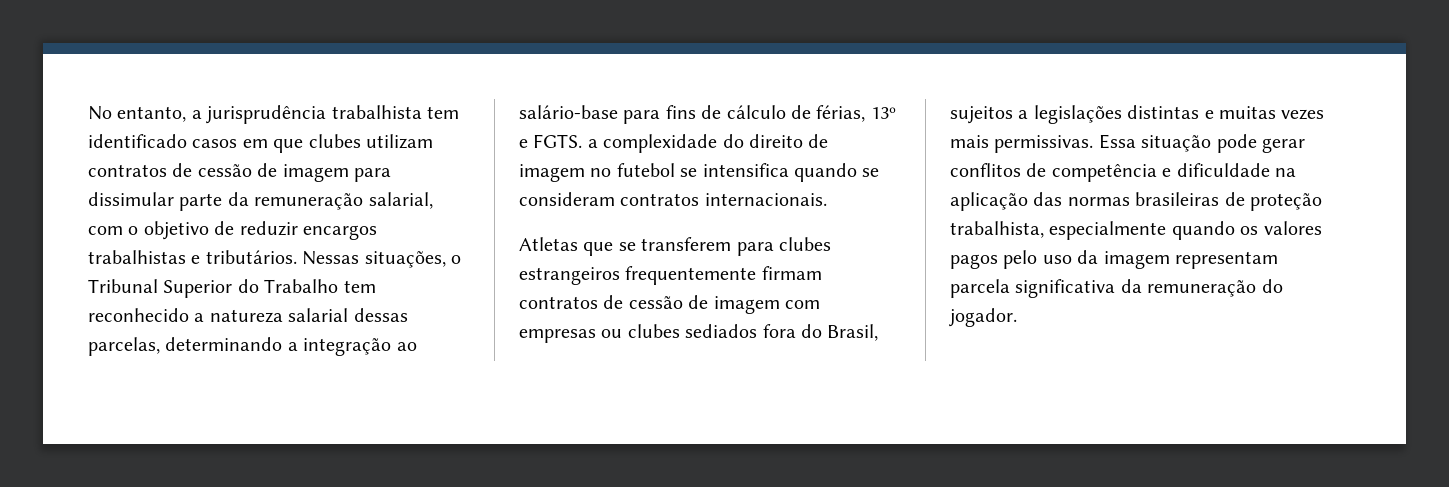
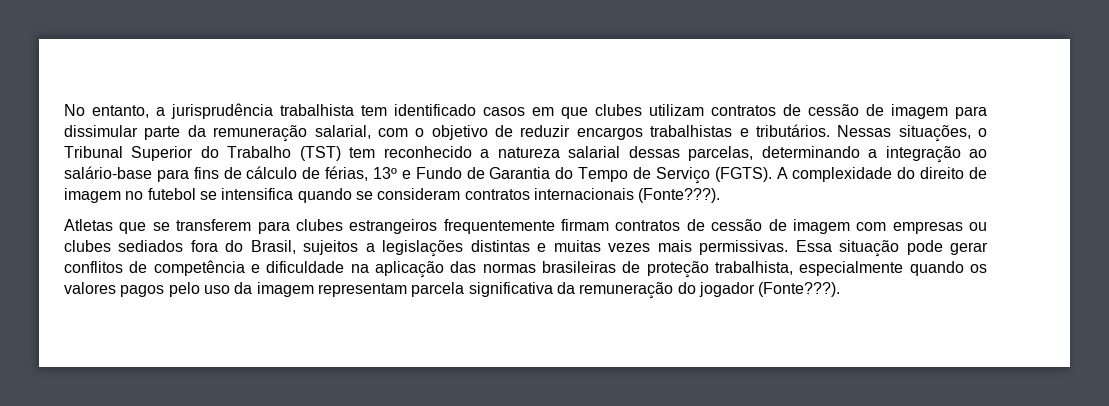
- Nessas situações, o Tribunal Superior do Trabalho tem reconhecido a natureza salarial dessas parcelas, determinando a integração ao salário-base para fins de cálculo de férias, 13º e FGTS. a complexidade do direito de imagem no futebol se intensifica quando se consideram contratos internacionais.
+ Nessas situações, o Tribunal Superior do Trabalho (TST) tem reconhecido a natureza salarial dessas parcelas, determinando a integração ao salário-base para fins de cálculo de férias, 13º e Fundo de Garantia do Tempo de Serviço (FGTS). A complexidade do direito de imagem no futebol se intensifica quando se consideram contratos internacionais (Fonte???).
- Essa situação pode gerar conflitos de competência e dificuldade na aplicação das normas brasileiras de proteção trabalhista, especialmente quando os valores pagos pelo uso da imagem representam parcela significativa da remuneração do jogador.
+ Essa situação pode gerar conflitos de competência e dificuldade na aplicação das normas brasileiras de proteção trabalhista, especialmente quando os valores pagos pelo uso da imagem representam parcela significativa da remuneração do jogador (Fonte???).

